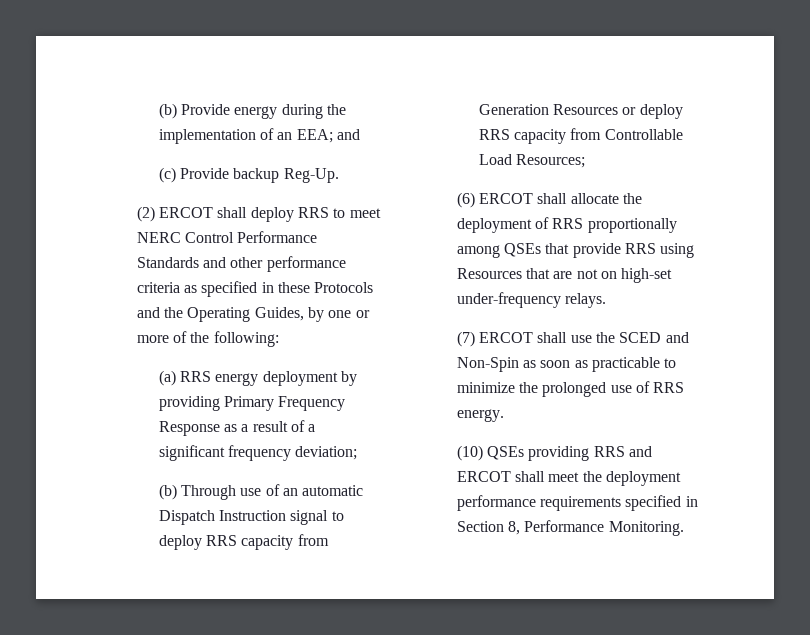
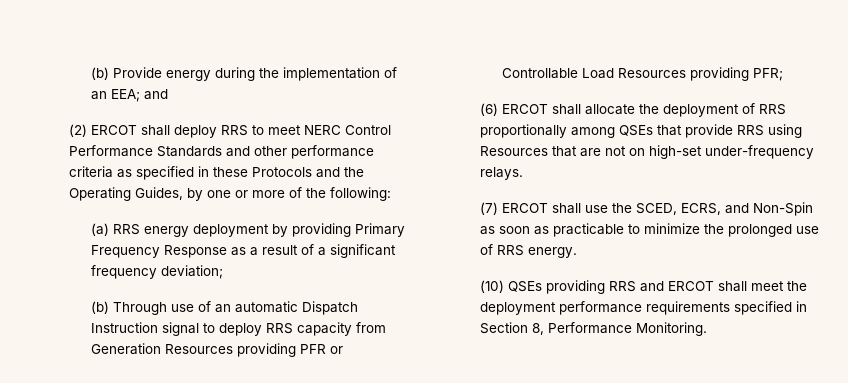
- (c) Provide backup Reg-Up.
- (b) Through use of an automatic Dispatch Instruction signal to deploy RRS capacity from Generation Resources or deploy RRS capacity from Controllable Load Resources;
+ (b) Through use of an automatic Dispatch Instruction signal to deploy RRS capacity from Generation Resources providing PFR or Controllable Load Resources providing PFR;
- (7) ERCOT shall use the SCED and Non-Spin as soon as practicable to minimize the prolonged use of RRS energy.
+ (7) ERCOT shall use the SCED, ECRS, and Non-Spin as soon as practicable to minimize the prolonged use of RRS energy.

